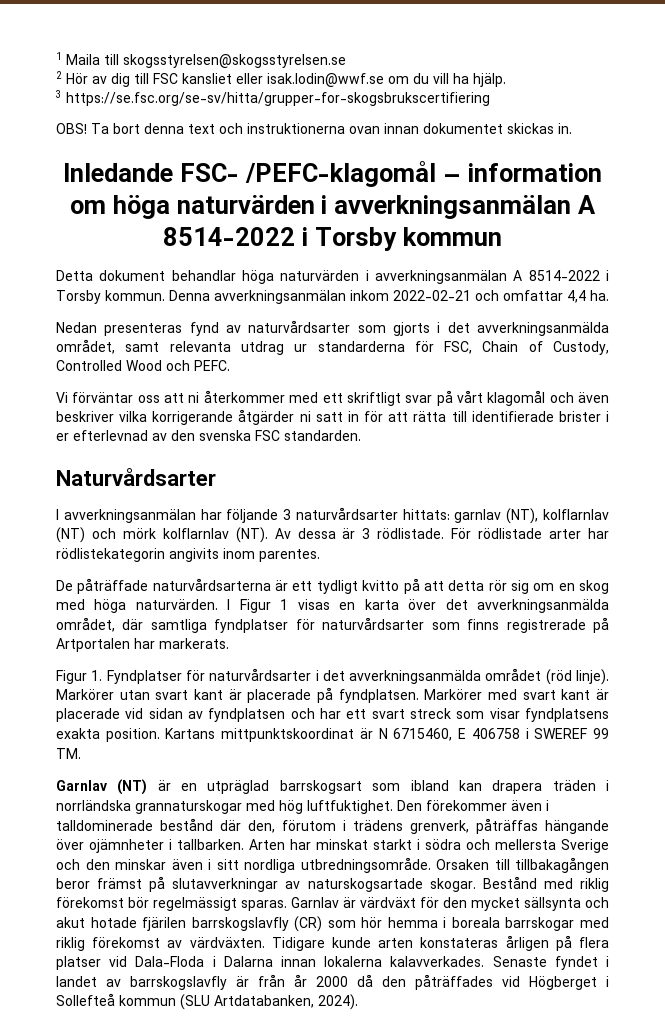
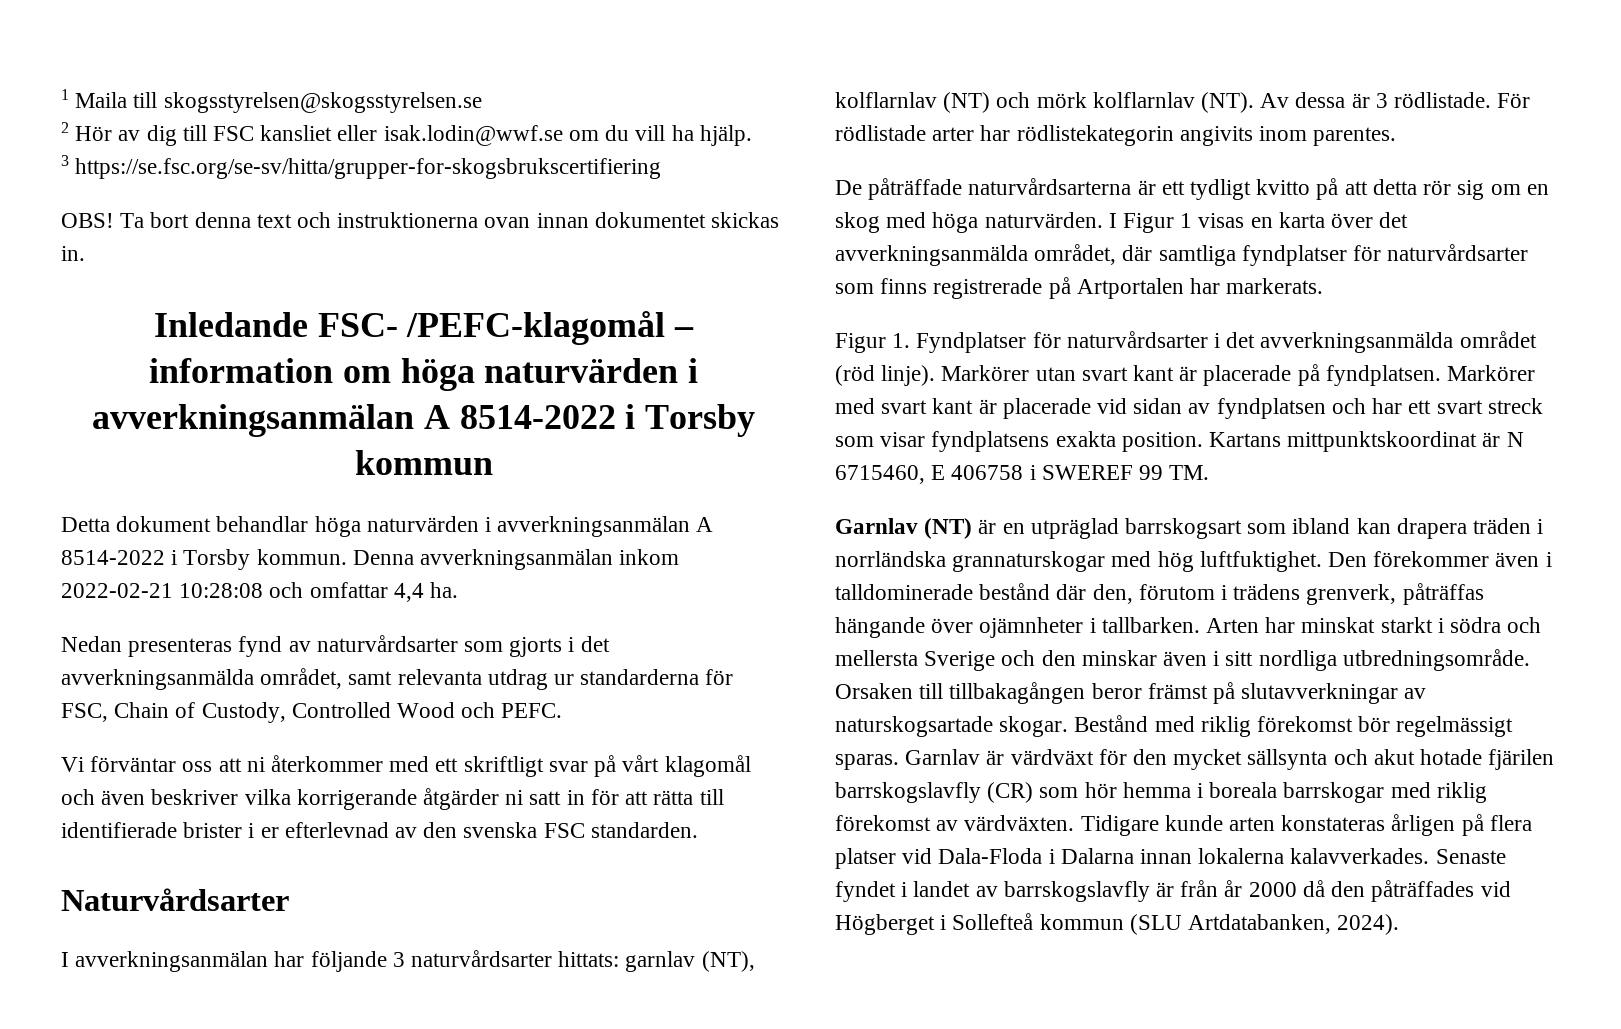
- Denna avverkningsanmälan inkom 2022-02-21 och omfattar 4,4 ha.
+ Denna avverkningsanmälan inkom 2022-02-21 10:28:08 och omfattar 4,4 ha.

